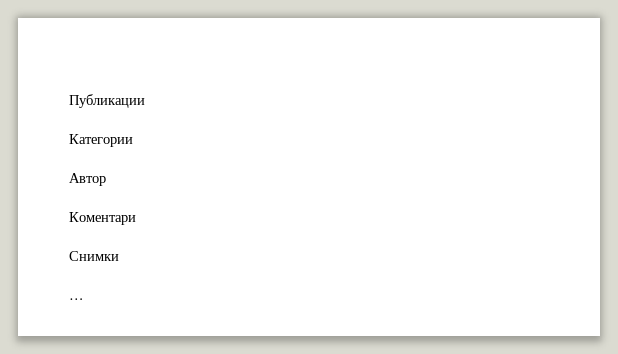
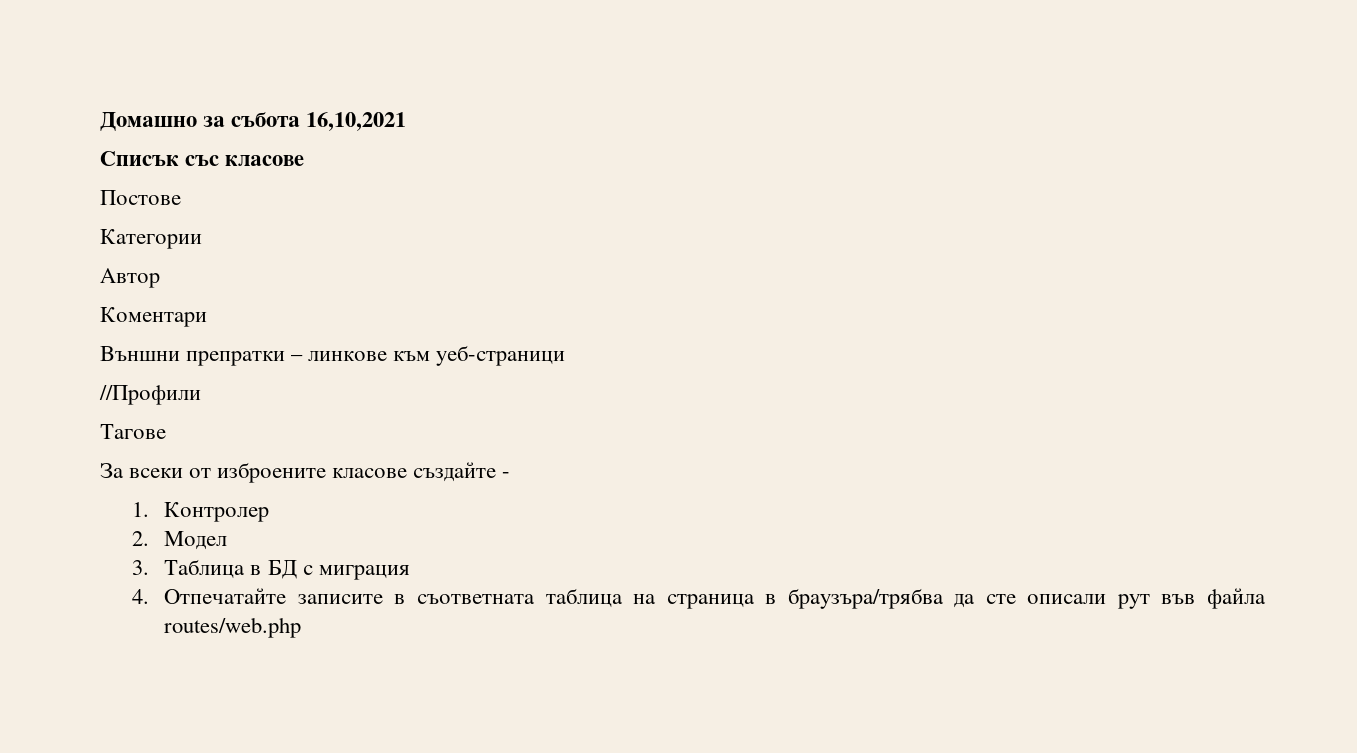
- Публикации
+ Домашно за събота 16,10,2021
+ Списък със класове
+ Постове
  Категории
  Автор
  Коментари
- Снимки
- …
+ Външни препратки – линкове към уеб-страници
+ //Профили
+ Тагове
+ За всеки от изброените класове създайте -
+ 1. Контролер
+ 2. Модел
+ 3. Таблица в БД с миграция
+ 4. Отпечатайте записите в съответната таблица на страница в браузъра/трябва да сте описали рут във файла routes/web.php

